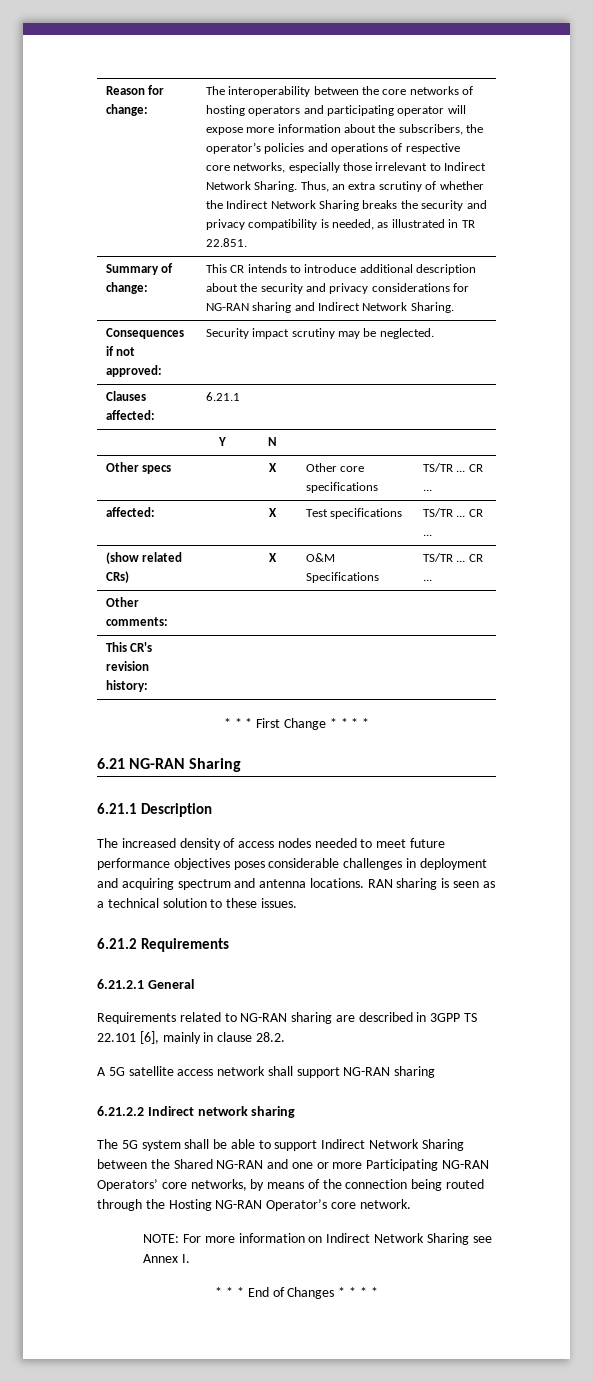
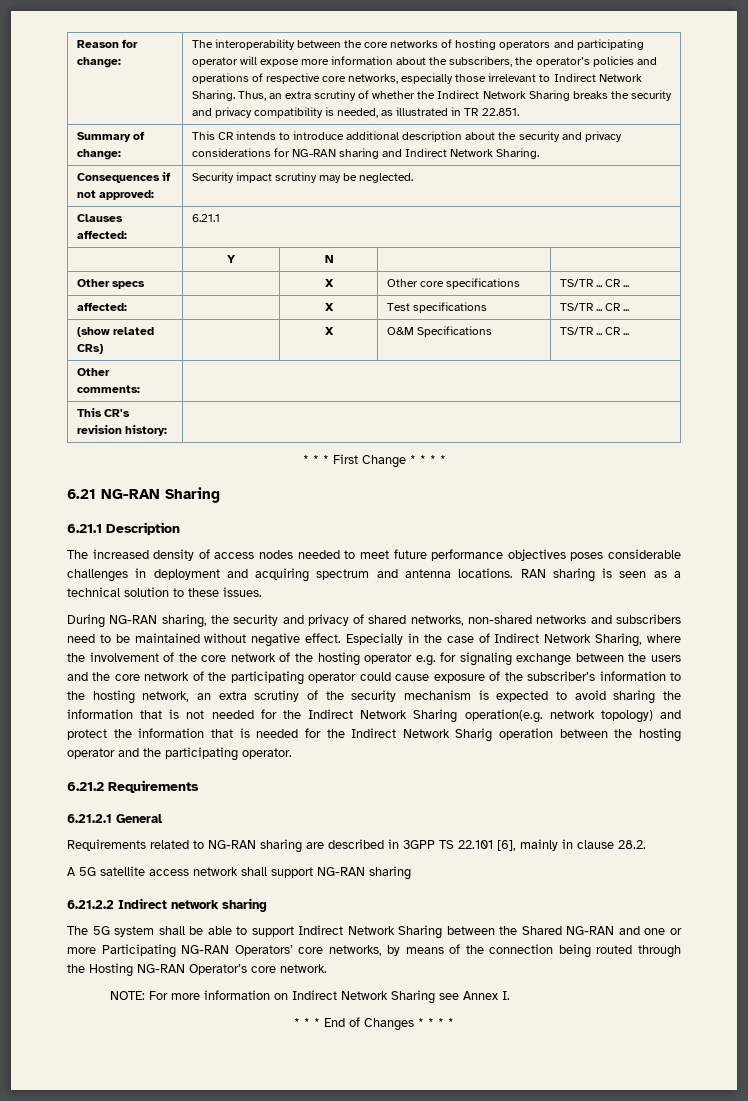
+ During NG-RAN sharing, the security and privacy of shared networks, non-shared networks and subscribers need to be maintained without negative effect. Especially in the case of Indirect Network Sharing, where the involvement of the core network of the hosting operator e.g. for signaling exchange between the users and the core network of the participating operator could cause exposure of the subscriber’s information to the hosting network, an extra scrutiny of the security mechanism is expected to avoid sharing the information that is not needed for the Indirect Network Sharing operation(e.g. network topology) and protect the information that is needed for the Indirect Network Sharig operation between the hosting operator and the participating operator.

